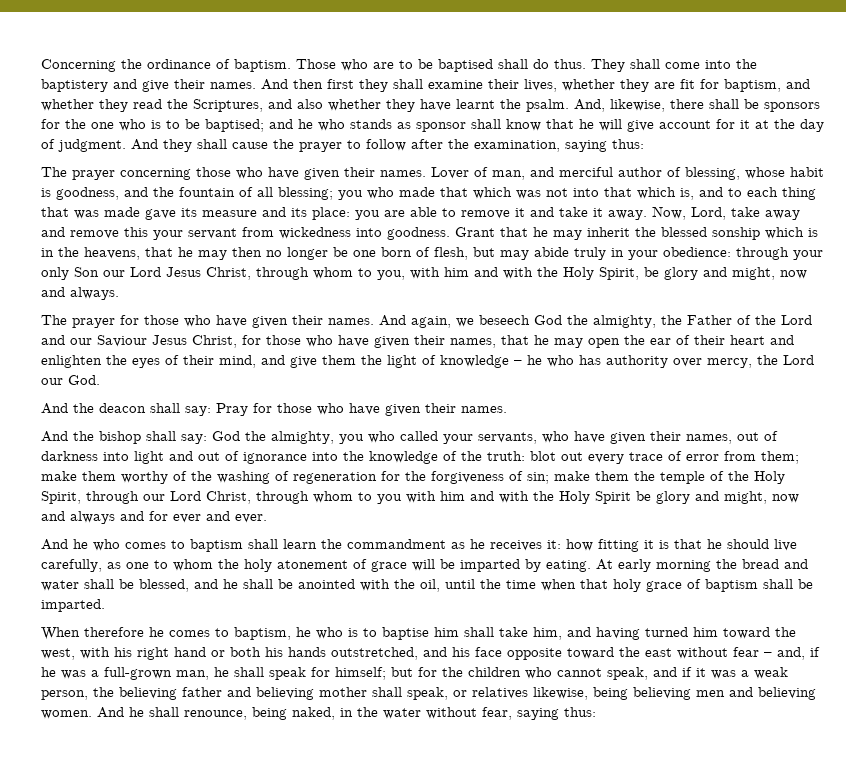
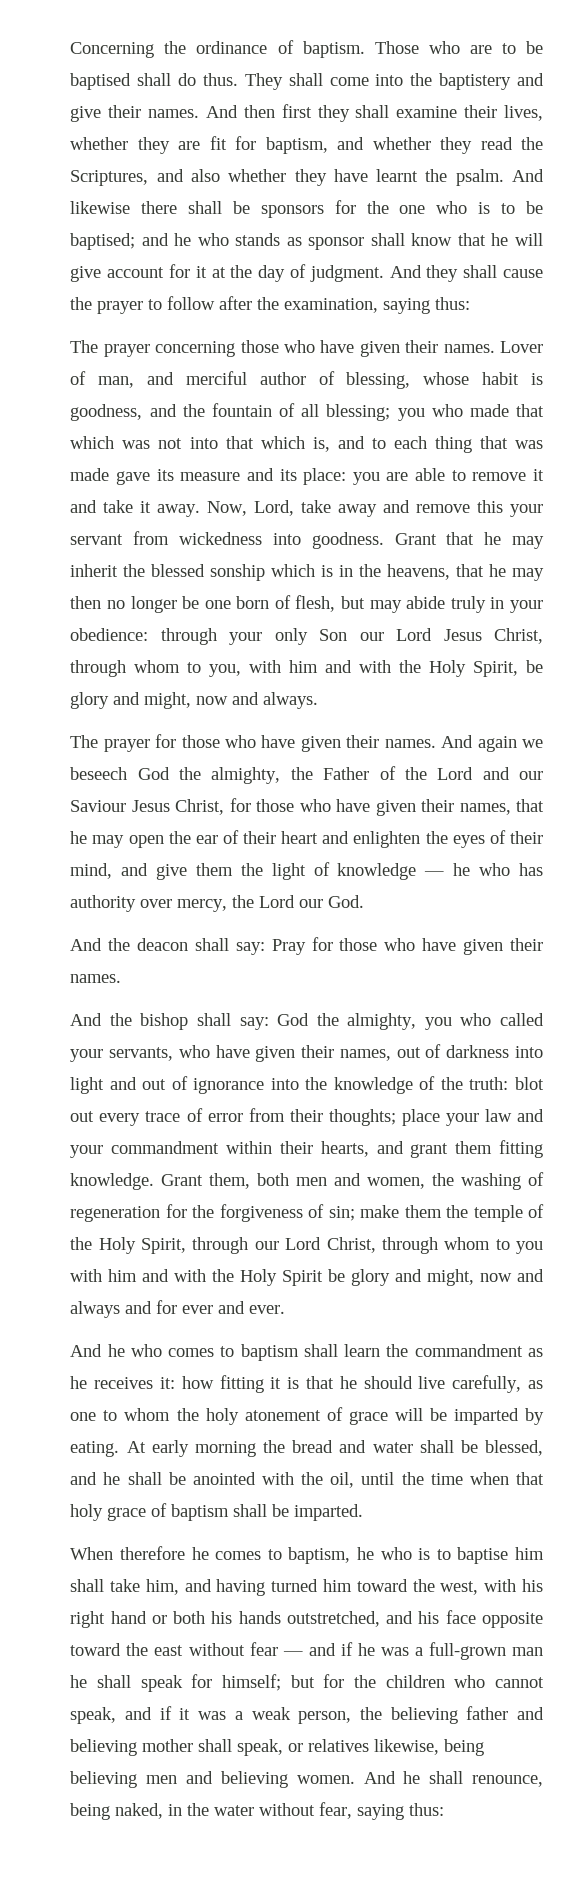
- And, likewise, there shall be sponsors for the one who is to be baptised; and he who stands as sponsor shall know that he will give account for it at the day of judgment.
+ And likewise there shall be sponsors for the one who is to be baptised; and he who stands as sponsor shall know that he will give account for it at the day of judgment.
- And again, we beseech God the almighty, the Father of the Lord and our Saviour Jesus Christ, for those who have given their names, that he may open the ear of their heart and enlighten the eyes of their mind, and give them the light of knowledge – he who has authority over mercy, the Lord our God.
+ And again we beseech God the almighty, the Father of the Lord and our Saviour Jesus Christ, for those who have given their names, that he may open the ear of their heart and enlighten the eyes of their mind, and give them the light of knowledge — he who has authority over mercy, the Lord our God.
- blot out every trace of error from them; make them worthy of the washing of regeneration for the forgiveness of sin;
+ blot out every trace of error from their thoughts; place your law and your commandment within their hearts, and grant them fitting knowledge. Grant them, both men and women, the washing of regeneration for the forgiveness of sin;
- When therefore he comes to baptism, he who is to baptise him shall take him, and having turned him toward the west, with his right hand or both his hands outstretched, and his face opposite toward the east without fear – and, if he was a full-grown man, he shall speak for himself;
+ When therefore he comes to baptism, he who is to baptise him shall take him, and having turned him toward the west, with his right hand or both his hands outstretched, and his face opposite toward the east without fear — and if he was a full-grown man he shall speak for himself;

